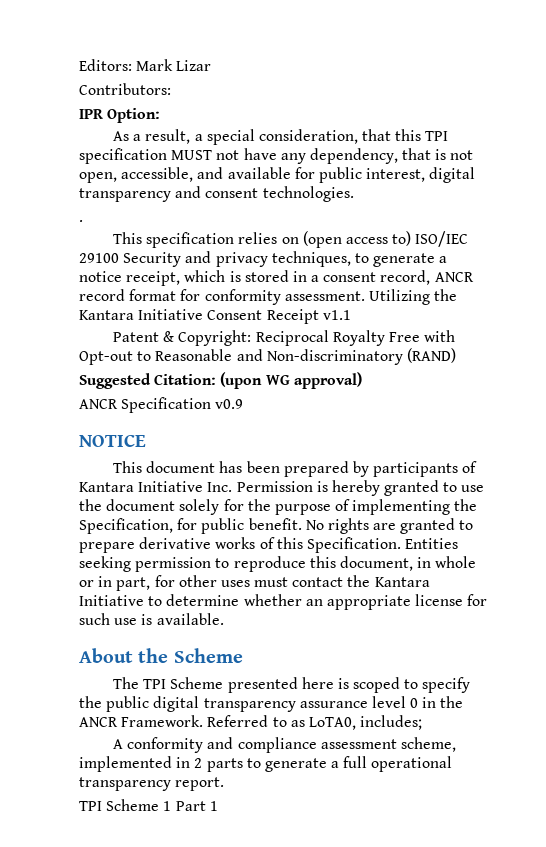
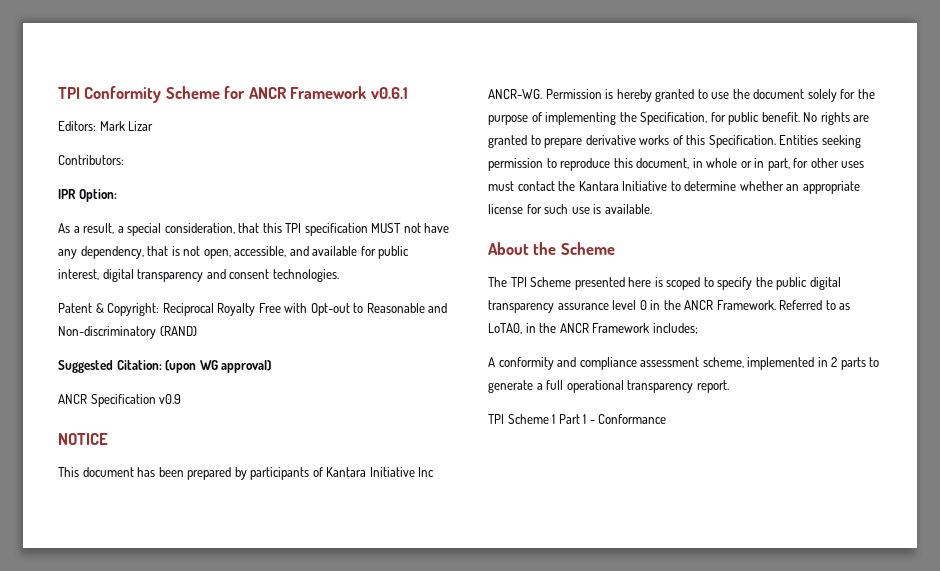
+ TPI Conformity Scheme for ANCR Framework v0.6.1
- .
- This specification relies on (open access to) ISO/IEC 29100 Security and privacy techniques, to generate a notice receipt, which is stored in a consent record, ANCR record format for conformity assessment. Utilizing the Kantara Initiative Consent Receipt v1.1
- This document has been prepared by participants of Kantara Initiative Inc. Permission is hereby granted to use the document solely for the purpose of implementing the Specification, for public benefit.
+ This document has been prepared by participants of Kantara Initiative Inc ANCR-WG. Permission is hereby granted to use the document solely for the purpose of implementing the Specification, for public benefit.
- Referred to as LoTA0, includes;
+ Referred to as LoTA0, in the ANCR Framework includes;
- TPI Scheme 1 Part 1
+ TPI Scheme 1 Part 1 - Conformance

